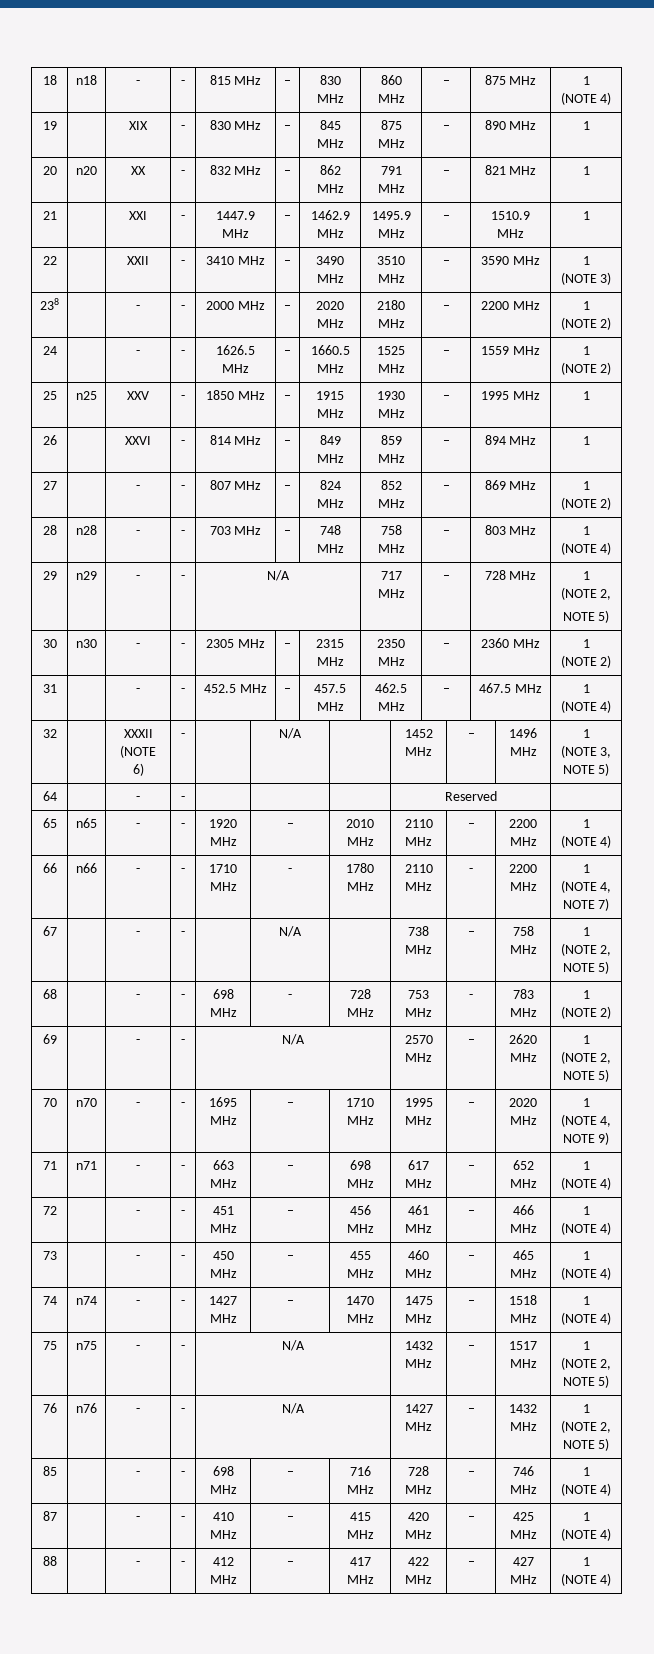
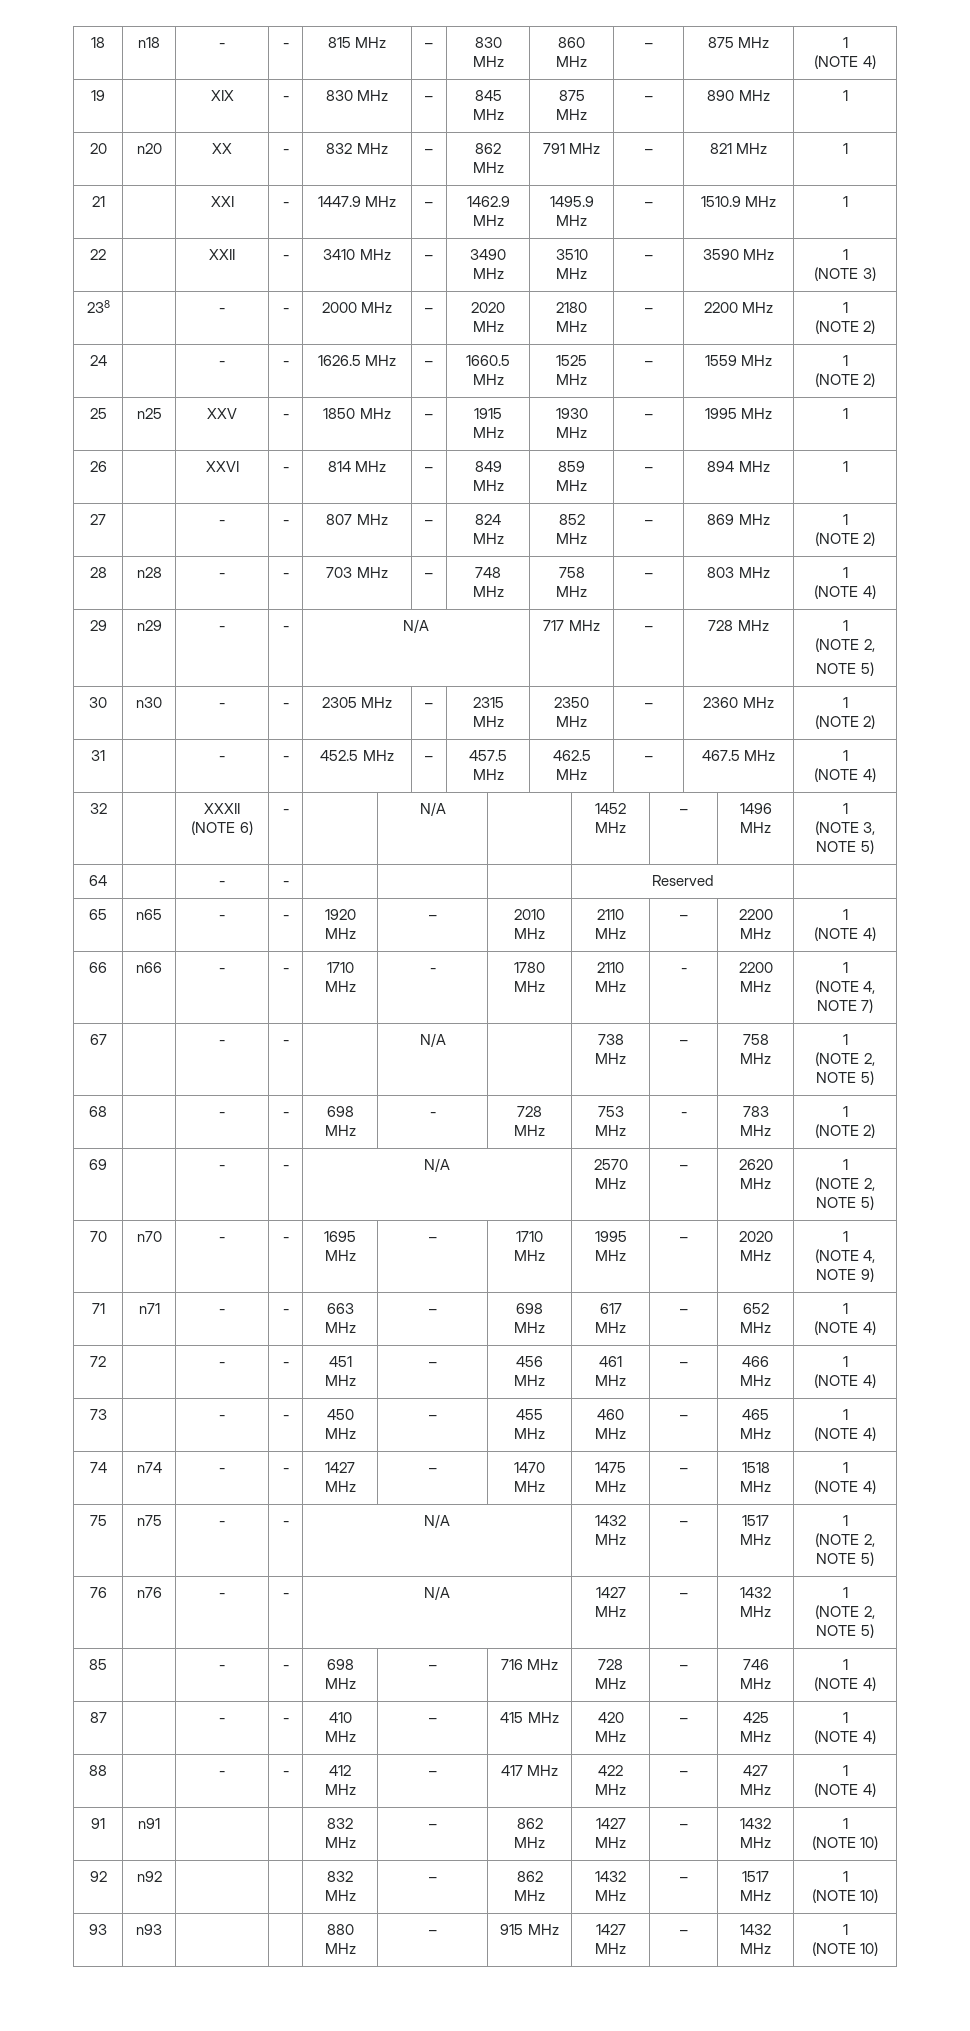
+ 91 | n91 | | | 832 MHz | – | 862 MHz | 1427 MHz | – | 1432 MHz | 1
+ (NOTE 10)
+ 92 | n92 | | | 832 MHz | – | 862 MHz | 1432 MHz | – | 1517 MHz | 1
+ (NOTE 10)
+ 93 | n93 | | | 880 MHz | – | 915 MHz | 1427 MHz | – | 1432 MHz | 1
+ (NOTE 10)

